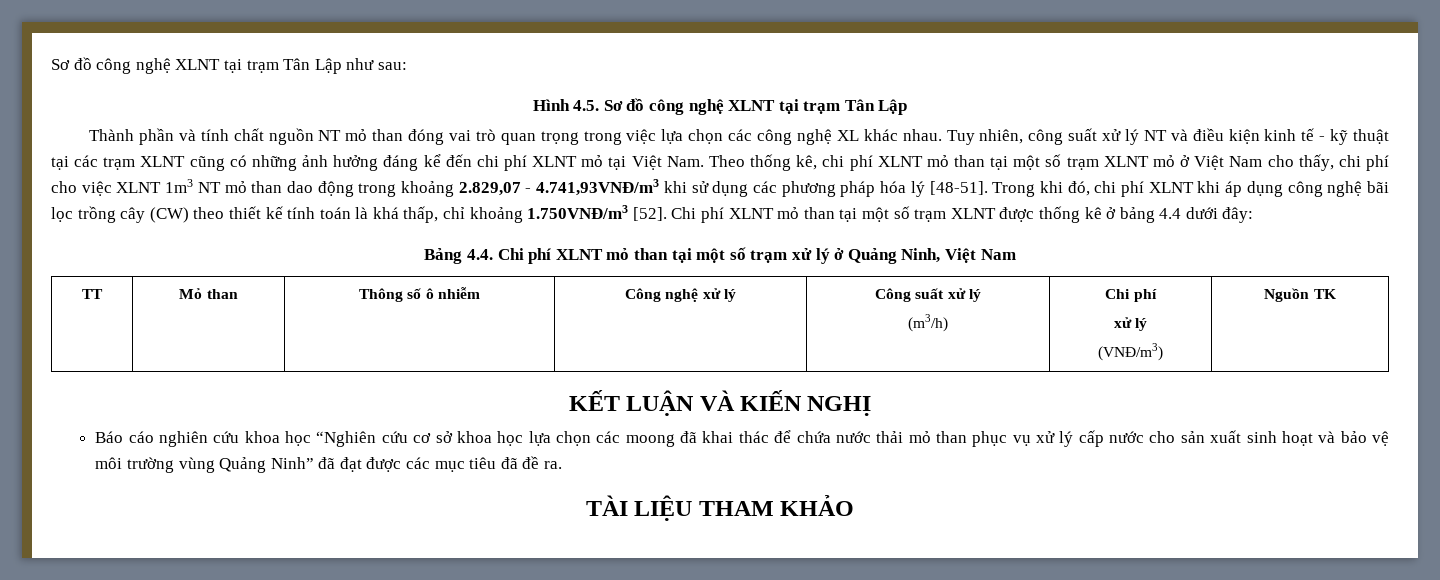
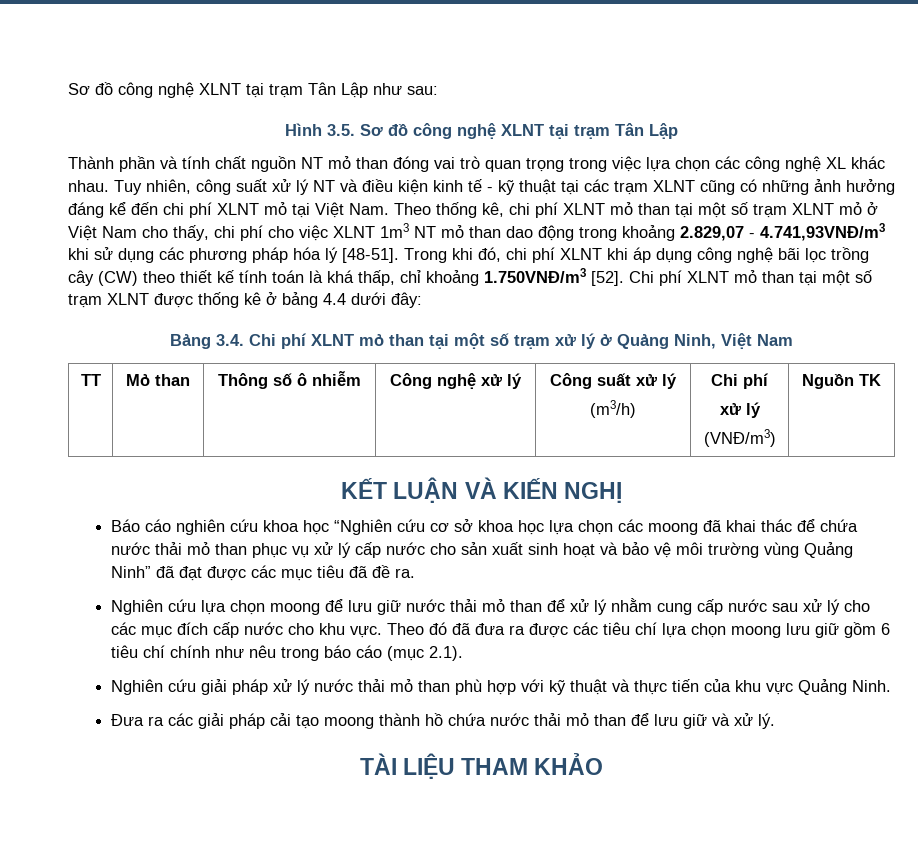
- Hình 4.5. Sơ đồ công nghệ XLNT tại trạm Tân Lập
+ Hình 3.5. Sơ đồ công nghệ XLNT tại trạm Tân Lập
- Bảng 4.4. Chi phí XLNT mỏ than tại một số trạm xử lý ở Quảng Ninh, Việt Nam
+ Bảng 3.4. Chi phí XLNT mỏ than tại một số trạm xử lý ở Quảng Ninh, Việt Nam
+ Nghiên cứu lựa chọn moong để lưu giữ nước thải mỏ than để xử lý nhằm cung cấp nước sau xử lý cho các mục đích cấp nước cho khu vực. Theo đó đã đưa ra được các tiêu chí lựa chọn moong lưu giữ gồm 6 tiêu chí chính như nêu trong báo cáo (mục 2.1).
+ Nghiên cứu giải pháp xử lý nước thải mỏ than phù hợp với kỹ thuật và thực tiến của khu vực Quảng Ninh.
+ Đưa ra các giải pháp cải tạo moong thành hồ chứa nước thải mỏ than để lưu giữ và xử lý.

